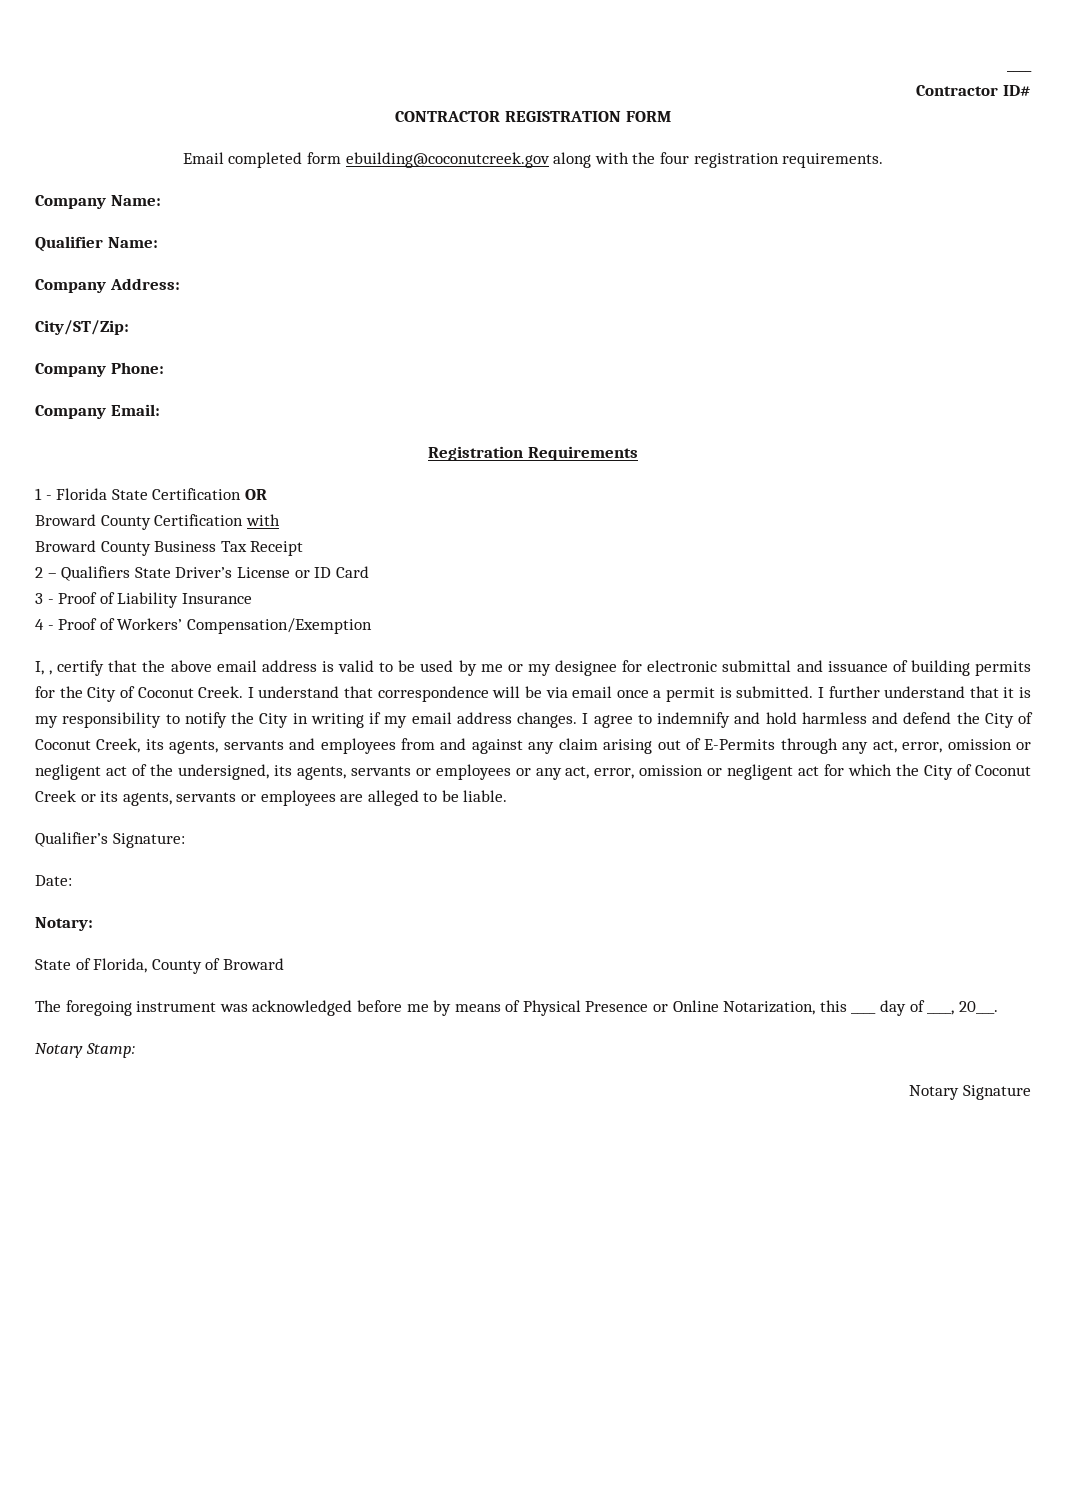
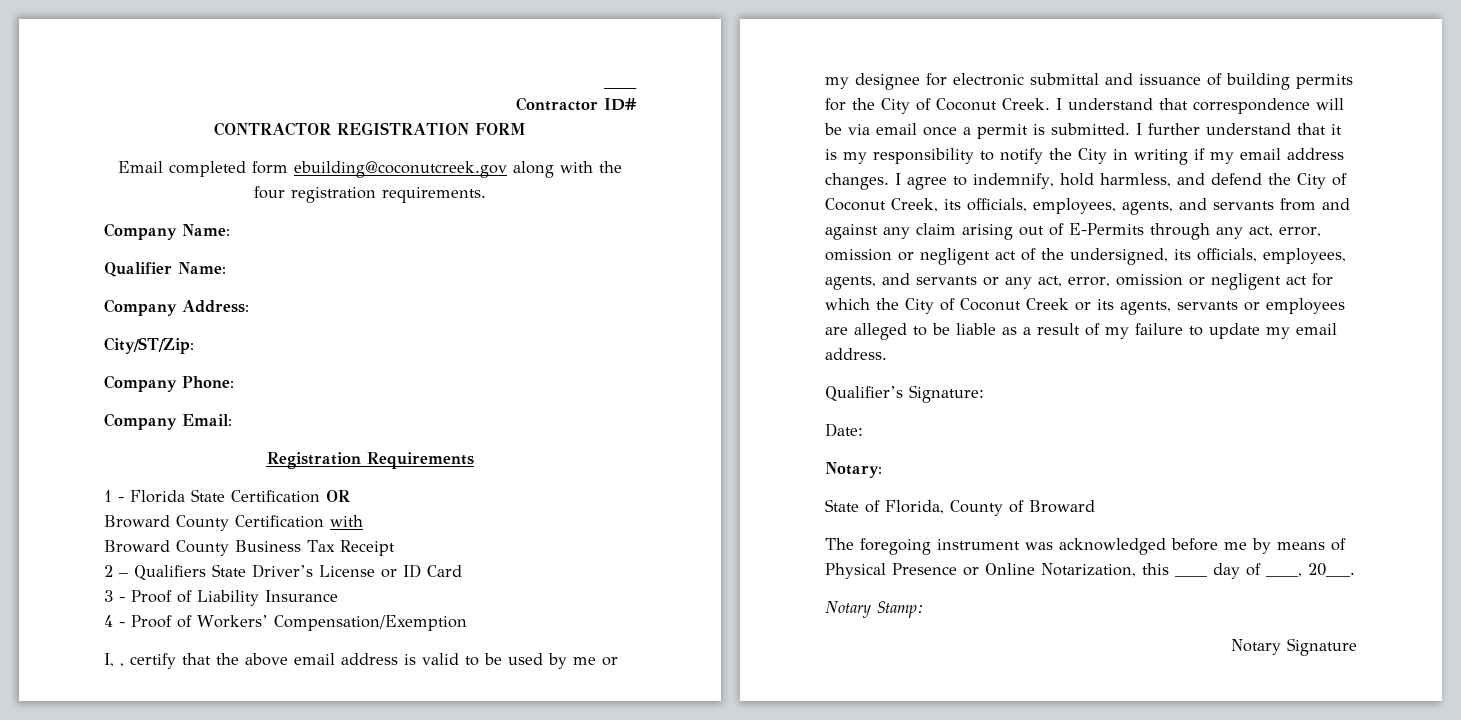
- I agree to indemnify and hold harmless and defend the City of Coconut Creek, its agents, servants and employees from and against any claim arising out of E-Permits through any act, error, omission or negligent act of the undersigned, its agents, servants or employees or any act, error, omission or negligent act for which the City of Coconut Creek or its agents, servants or employees are alleged to be liable.
+ I agree to indemnify, hold harmless, and defend the City of Coconut Creek, its officials, employees, agents, and servants from and against any claim arising out of E-Permits through any act, error, omission or negligent act of the undersigned, its officials, employees, agents, and servants or any act, error, omission or negligent act for which the City of Coconut Creek or its agents, servants or employees are alleged to be liable as a result of my failure to update my email address.

